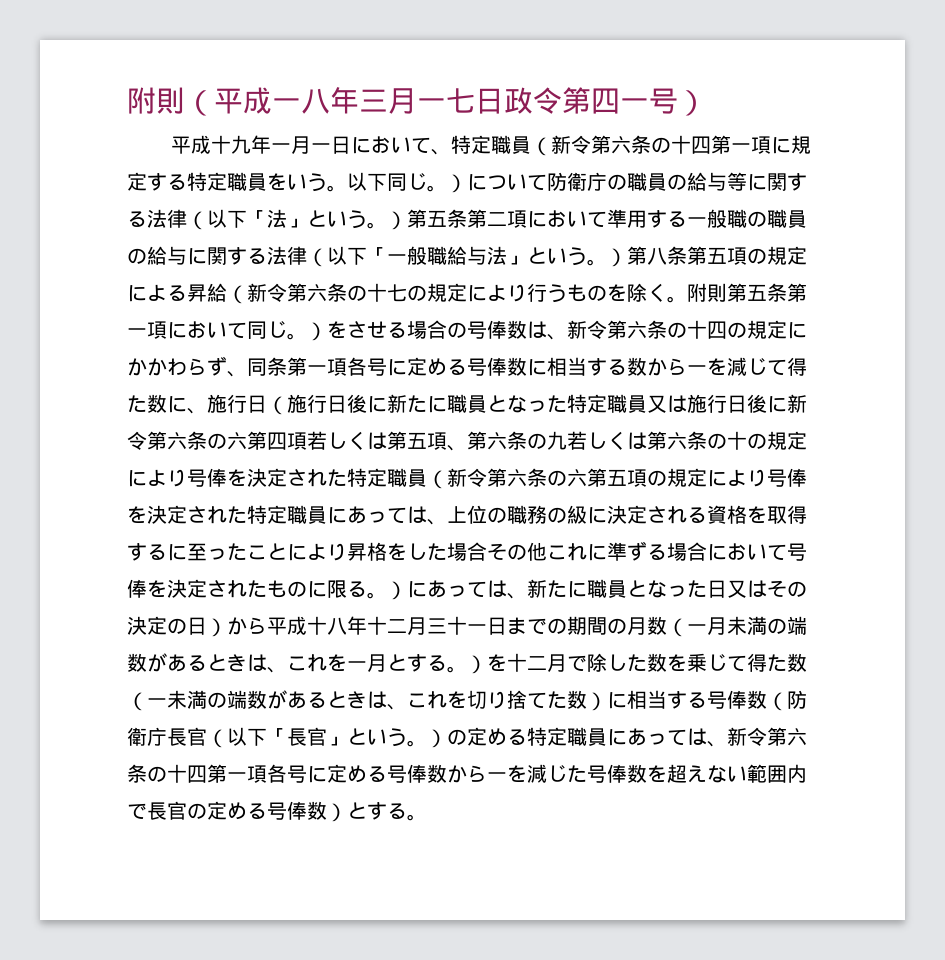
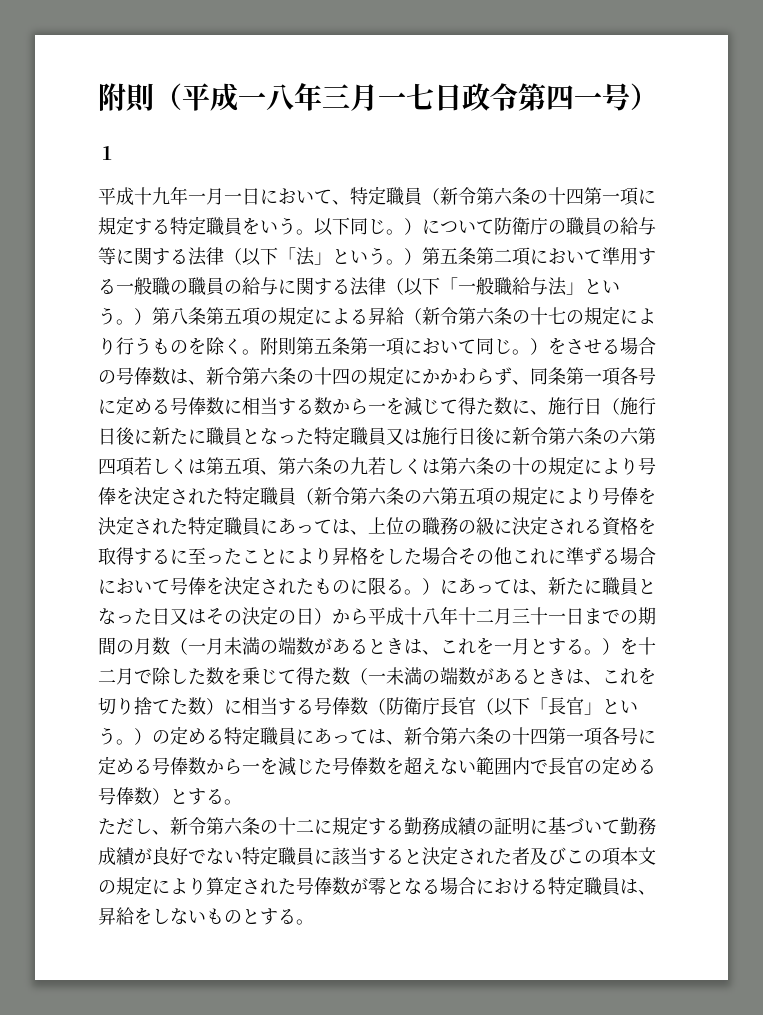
+ １
+ ただし、新令第六条の十二に規定する勤務成績の証明に基づいて勤務成績が良好でない特定職員に該当すると決定された者及びこの項本文の規定により算定された号俸数が零となる場合における特定職員は、昇給をしないものとする。

